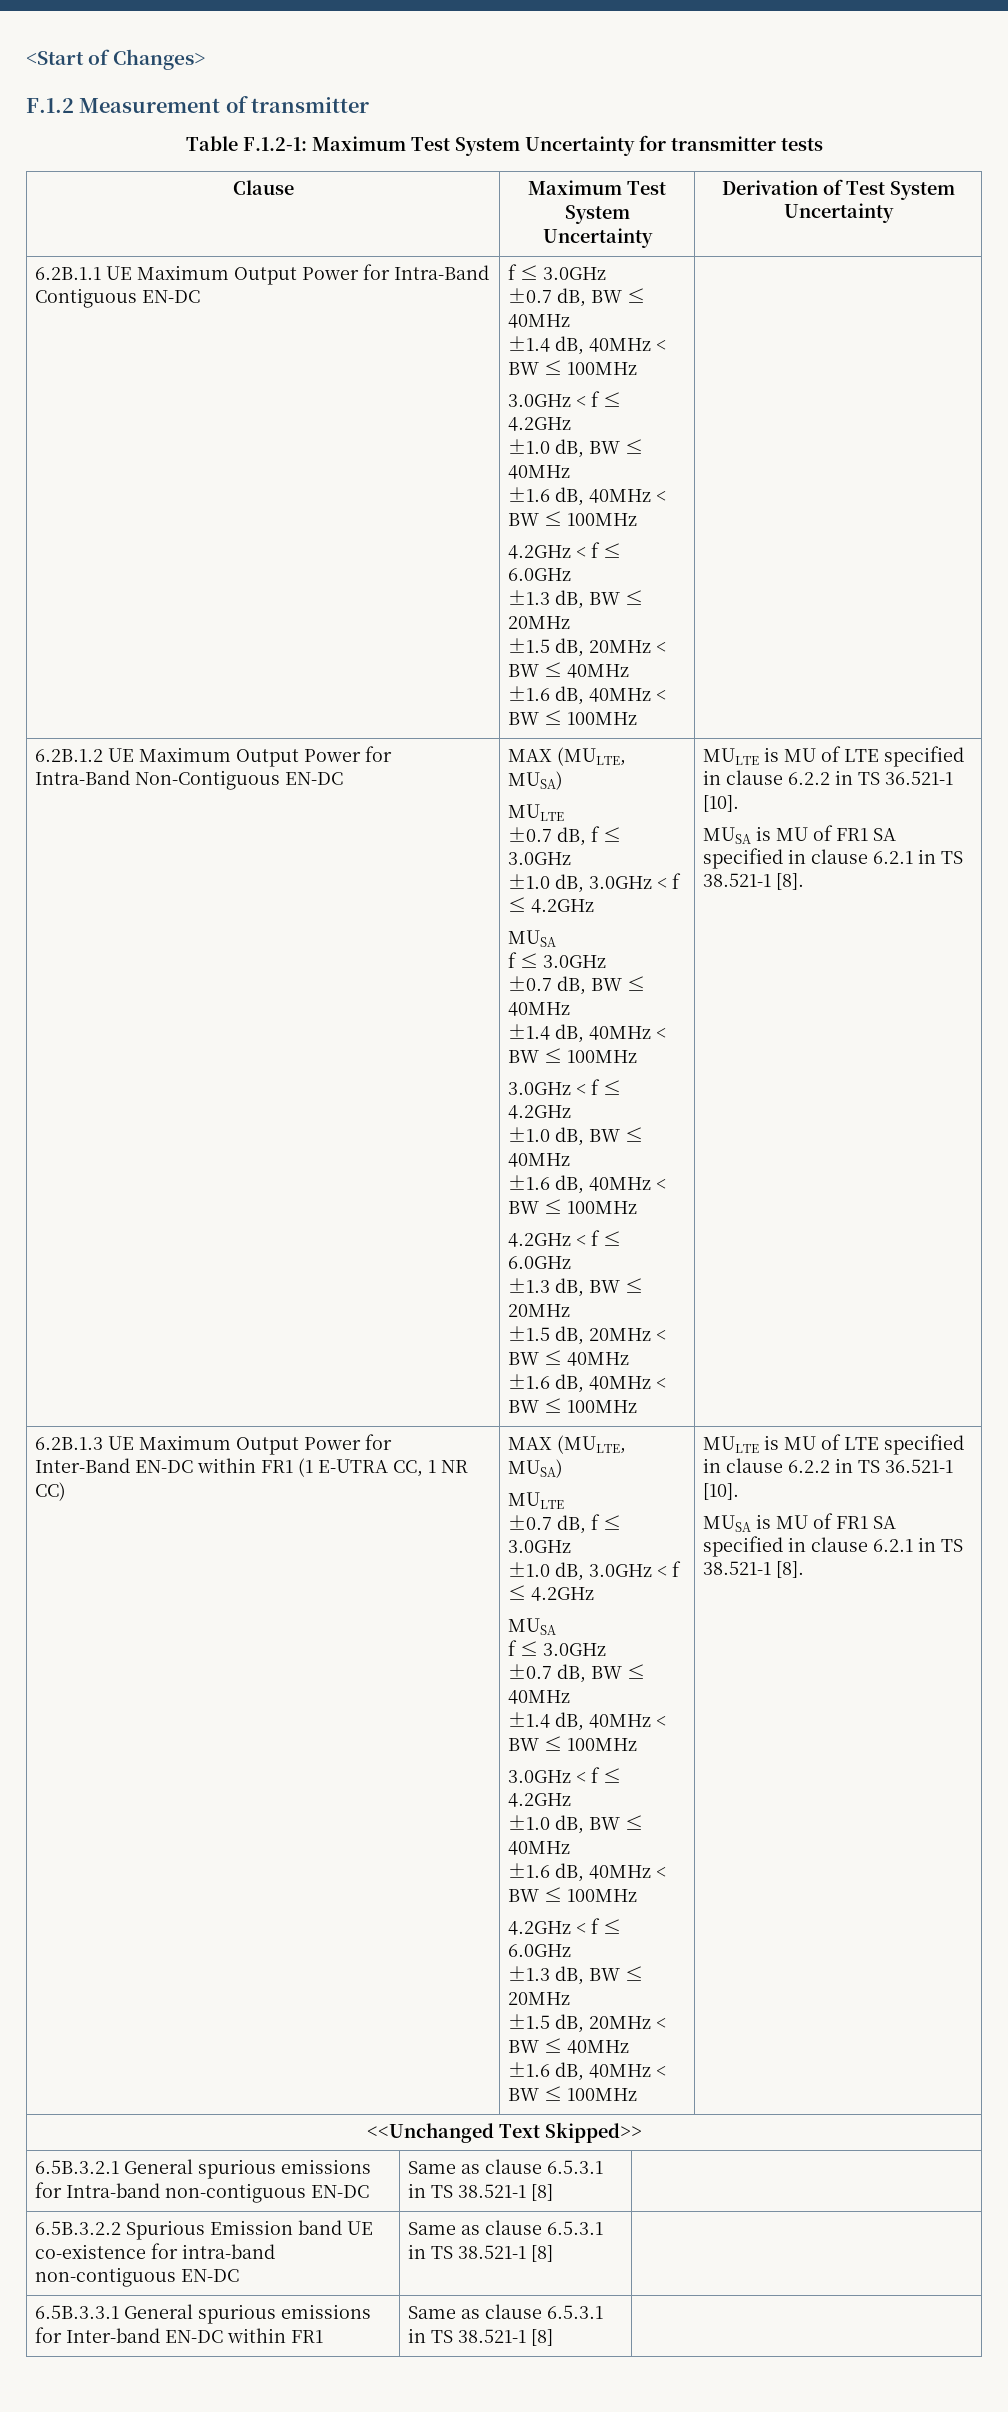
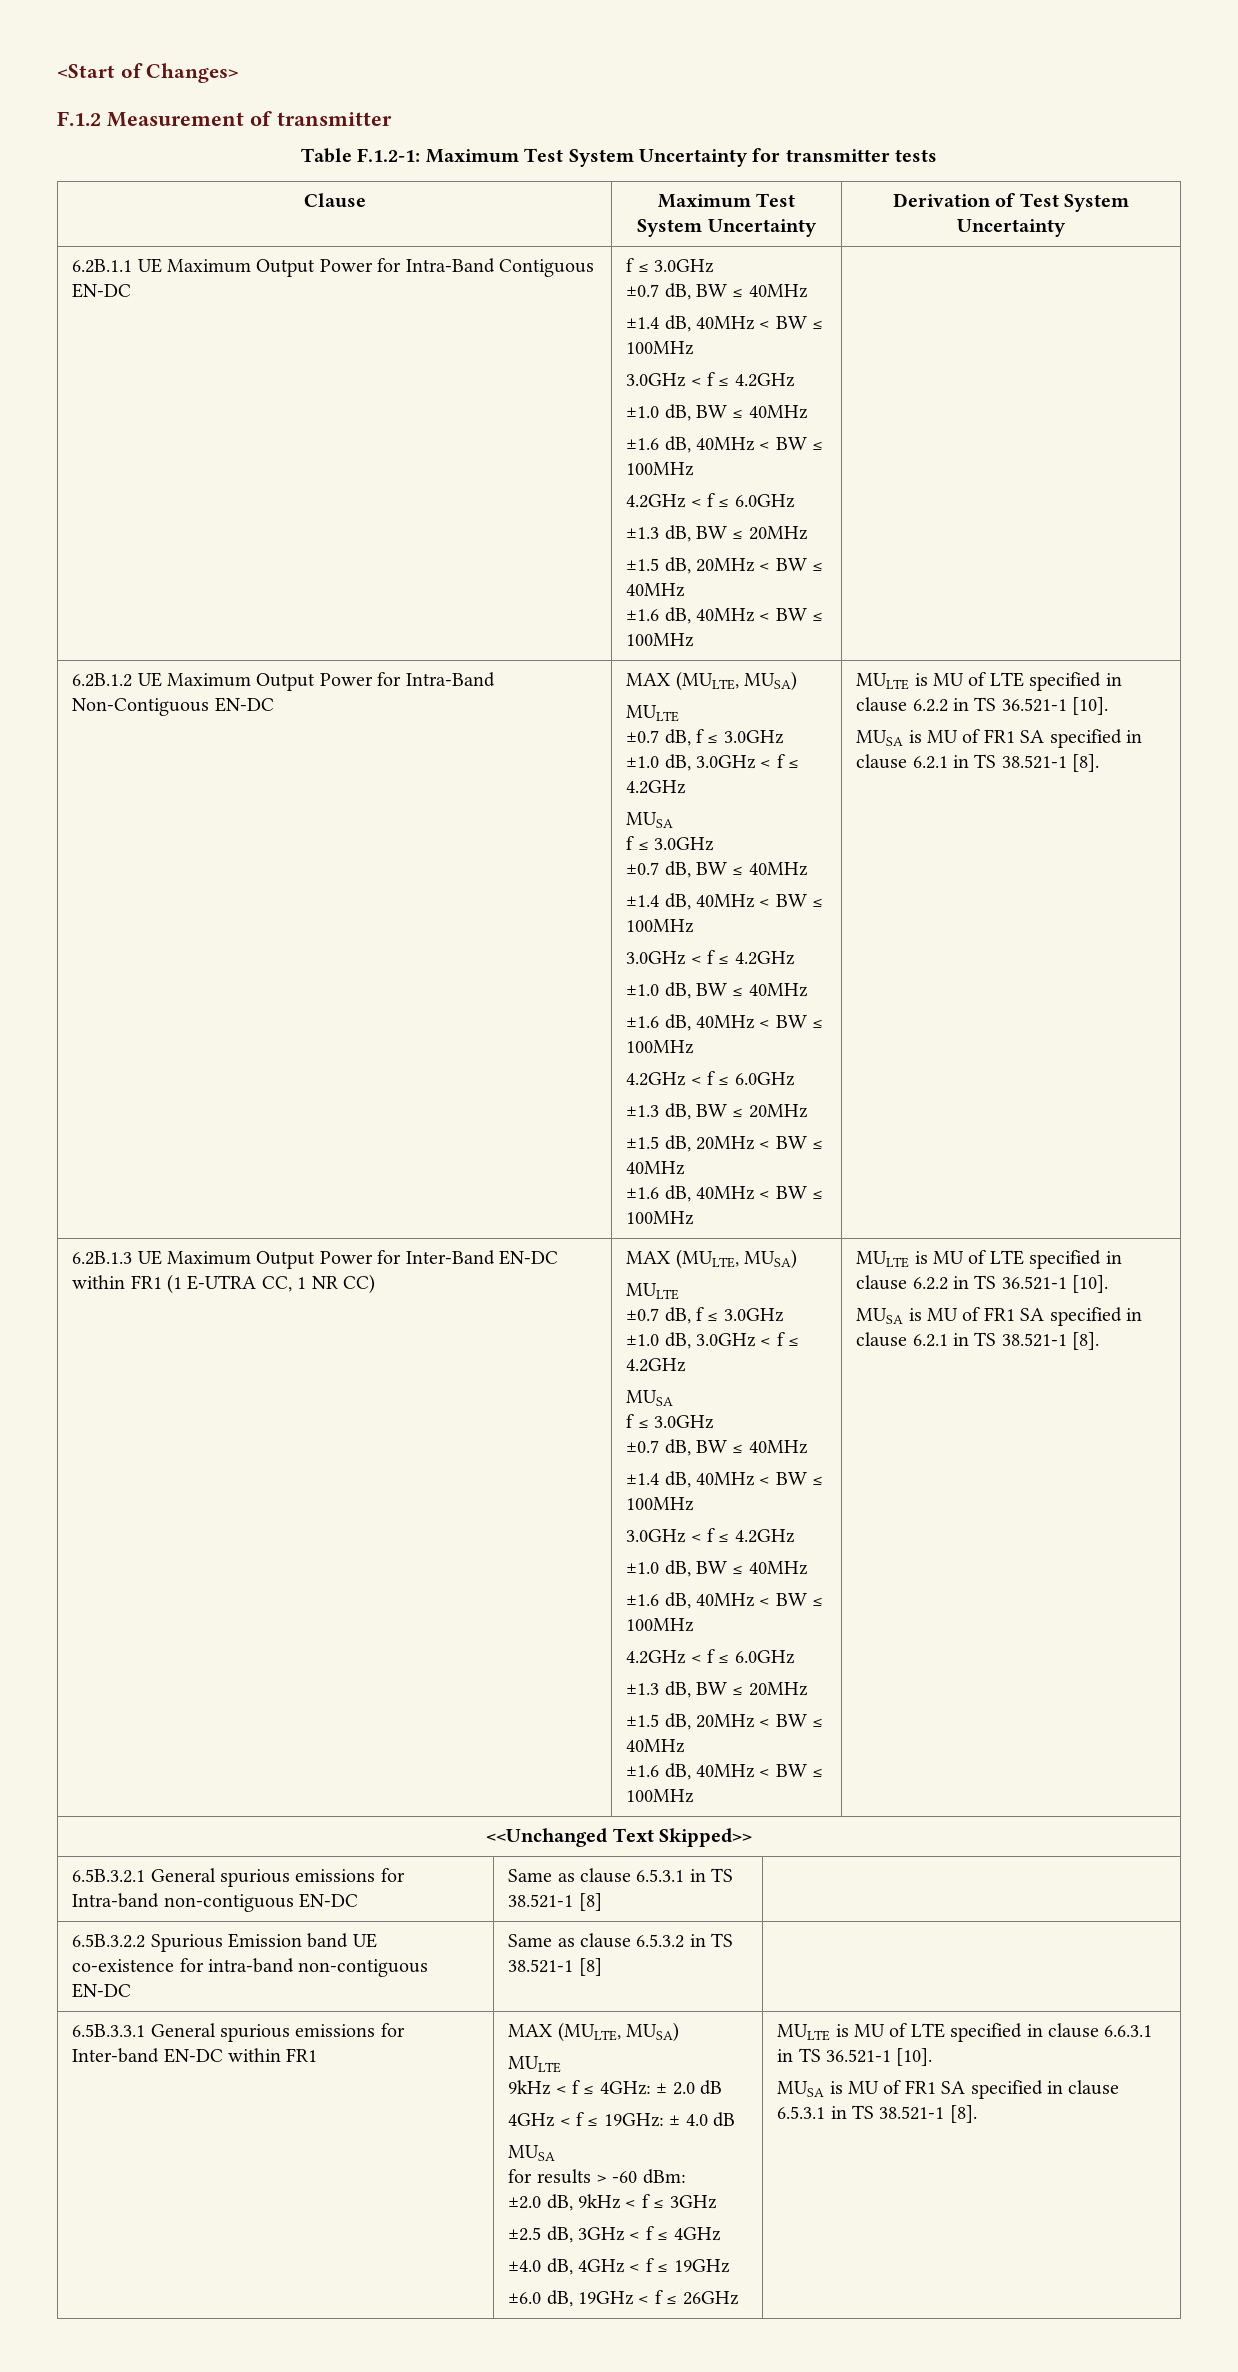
- 6.5B.3.2.2 Spurious Emission band UE co-existence for intra-band non-contiguous EN-DC | Same as clause 6.5.3.1 in TS 38.521-1 [8] |
+ 6.5B.3.2.2 Spurious Emission band UE co-existence for intra-band non-contiguous EN-DC | Same as clause 6.5.3.2 in TS 38.521-1 [8] |
- 6.5B.3.3.1 General spurious emissions for Inter-band EN-DC within FR1 | Same as clause 6.5.3.1 in TS 38.521-1 [8]
+ 6.5B.3.3.1 General spurious emissions for Inter-band EN-DC within FR1 | MAX (MULTE, MUSA)
+ MULTE
+ 9kHz < f ≤ 4GHz: ± 2.0 dB
+ 4GHz < f ≤ 19GHz: ± 4.0 dB
+ MUSA
+ for results > -60 dBm:
+ ±2.0 dB, 9kHz < f ≤ 3GHz
+ ±2.5 dB, 3GHz < f ≤ 4GHz
+ ±4.0 dB, 4GHz < f ≤ 19GHz
+ ±6.0 dB, 19GHz < f ≤ 26GHz | MULTE is MU of LTE specified in clause 6.6.3.1 in TS 36.521-1 [10].
+ MUSA is MU of FR1 SA specified in clause 6.5.3.1 in TS 38.521-1 [8].

